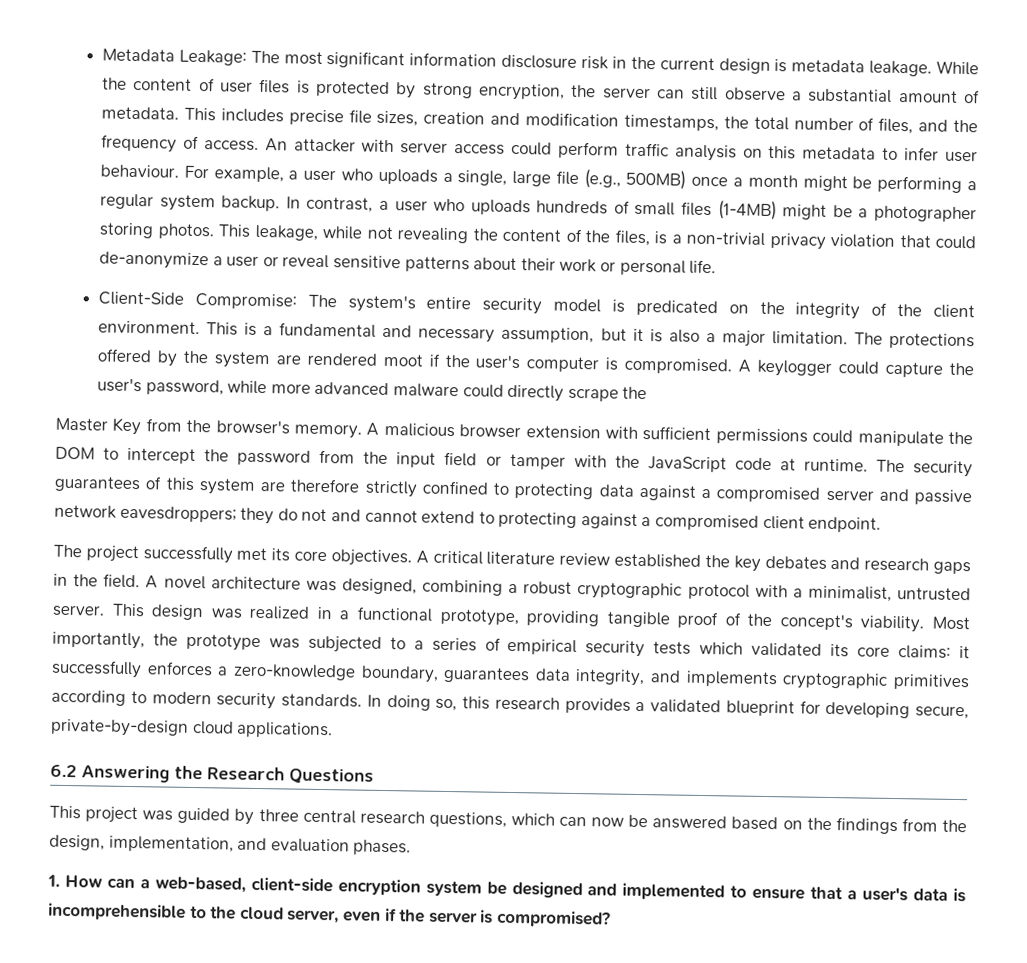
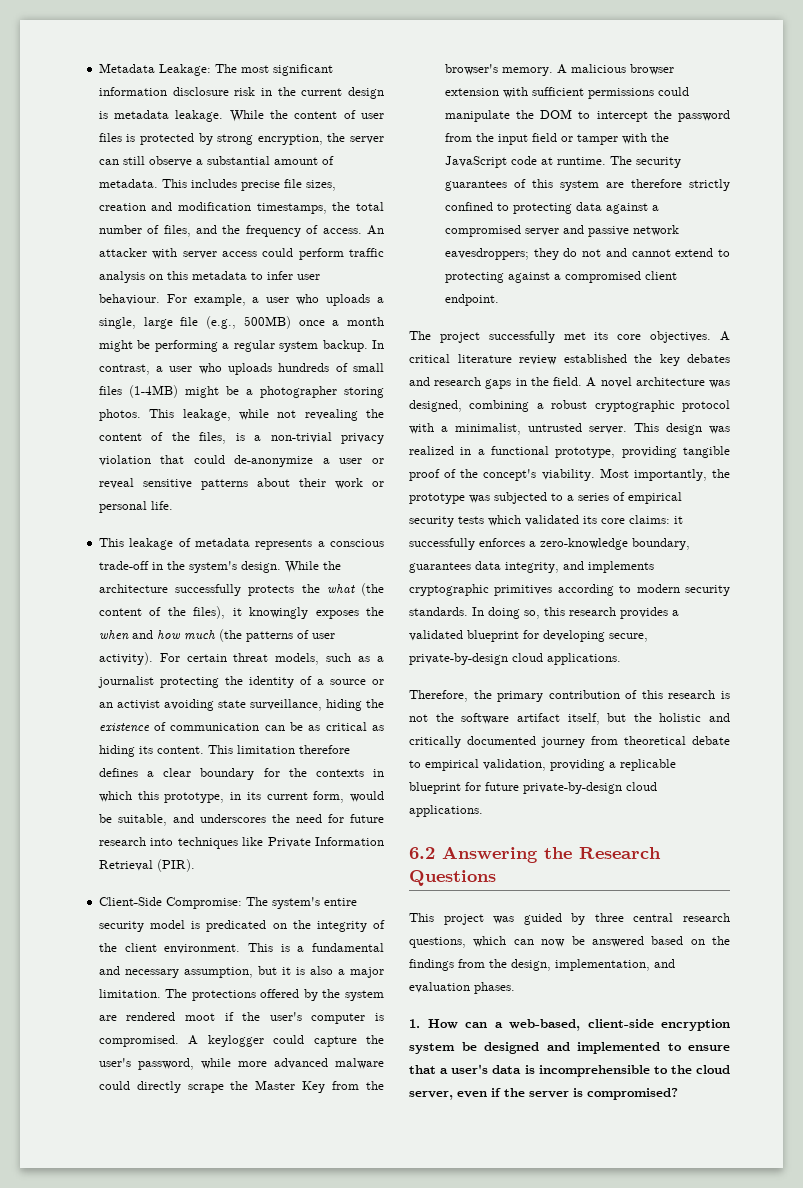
+ This leakage of metadata represents a conscious trade-off in the system's design. While the architecture successfully protects the what (the content of the files), it knowingly exposes the when and how much (the patterns of user activity). For certain threat models, such as a journalist protecting the identity of a source or an activist avoiding state surveillance, hiding the existence of communication can be as critical as hiding its content. This limitation therefore defines a clear boundary for the contexts in which this prototype, in its current form, would be suitable, and underscores the need for future research into techniques like Private Information Retrieval (PIR).
- A keylogger could capture the user's password, while more advanced malware could directly scrape the
- Master Key from the browser's memory.
+ A keylogger could capture the user's password, while more advanced malware could directly scrape the Master Key from the browser's memory.
+ Therefore, the primary contribution of this research is not the software artifact itself, but the holistic and critically documented journey from theoretical debate to empirical validation, providing a replicable blueprint for future private-by-design cloud applications.

